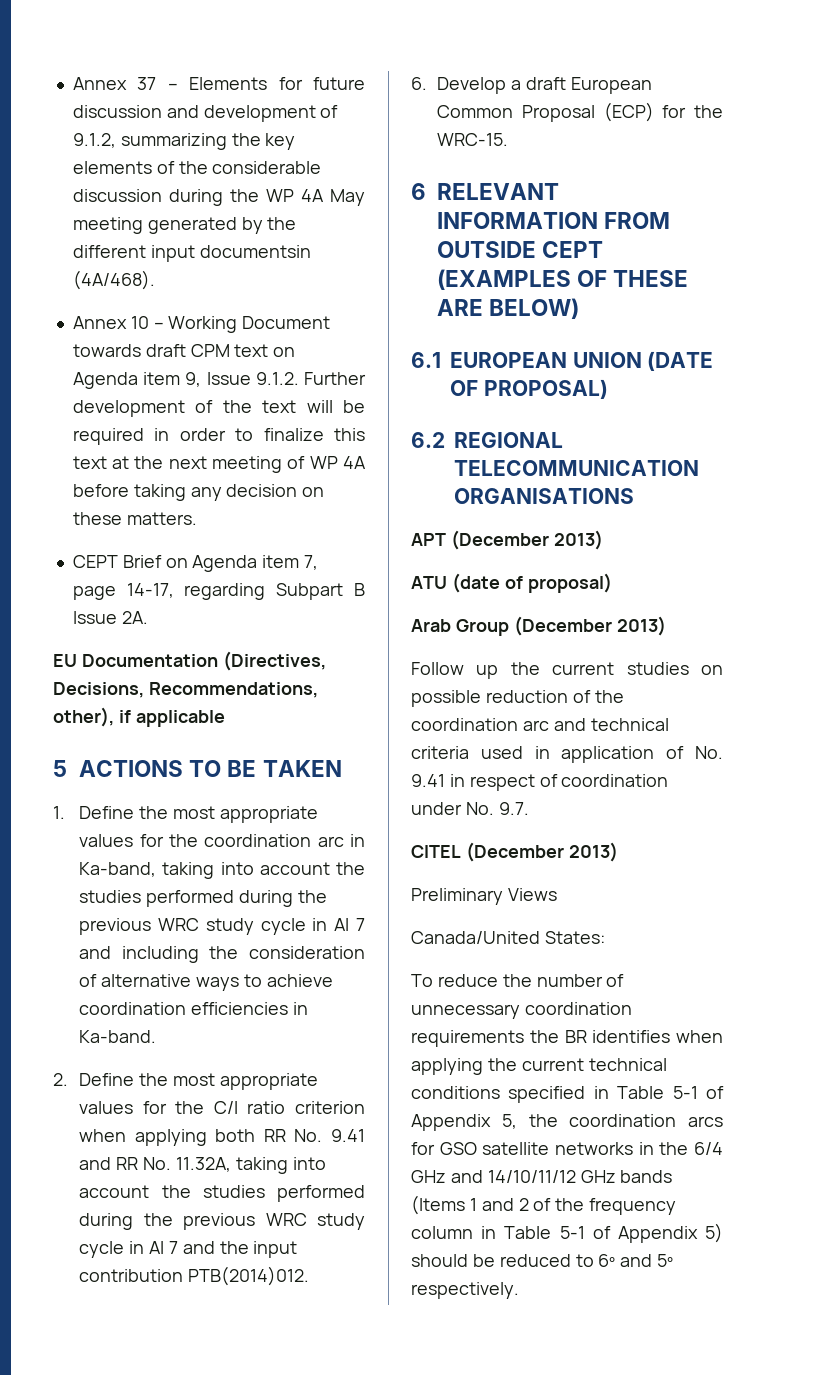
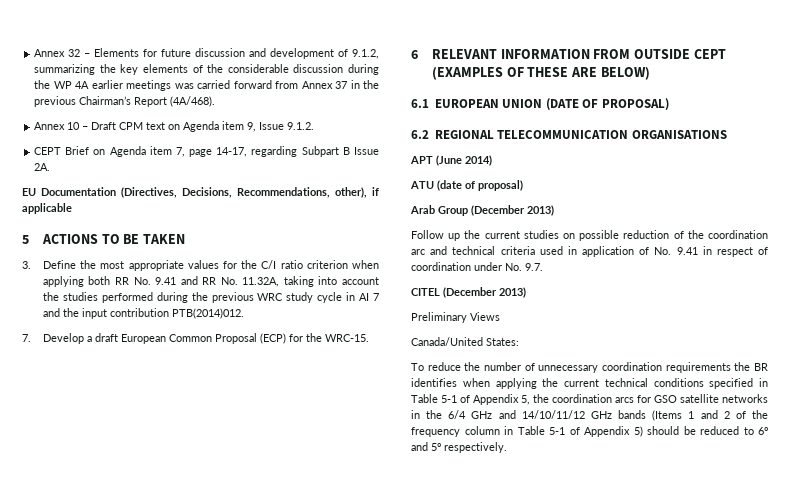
- Annex 37 – Elements for future discussion and development of 9.1.2, summarizing the key elements of the considerable discussion during the WP 4A May meeting generated by the different input documentsin (4A/468).
+ Annex 32 – Elements for future discussion and development of 9.1.2, summarizing the key elements of the considerable discussion during the WP 4A earlier meetings was carried forward from Annex 37 in the previous Chairman’s Report (4A/468).
- Annex 10 – Working Document towards draft CPM text on Agenda item 9, Issue 9.1.2. Further development of the text will be required in order to finalize this text at the next meeting of WP 4A before taking any decision on these matters.
+ Annex 10 – Draft CPM text on Agenda item 9, Issue 9.1.2.
- 1. Define the most appropriate values for the coordination arc in Ka-band, taking into account the studies performed during the previous WRC study cycle in AI 7 and including the consideration of alternative ways to achieve coordination efficiencies in Ka-band.
- 2. Define the most appropriate values for the C/I ratio criterion when applying both RR No. 9.41 and RR No. 11.32A, taking into account the studies performed during the previous WRC study cycle in AI 7 and the input contribution PTB(2014)012.
+ 3. Define the most appropriate values for the C/I ratio criterion when applying both RR No. 9.41 and RR No. 11.32A, taking into account the studies performed during the previous WRC study cycle in AI 7 and the input contribution PTB(2014)012.
- 6. Develop a draft European Common Proposal (ECP) for the WRC-15.
+ 7. Develop a draft European Common Proposal (ECP) for the WRC-15.
- APT (December 2013)
+ APT (June 2014)

